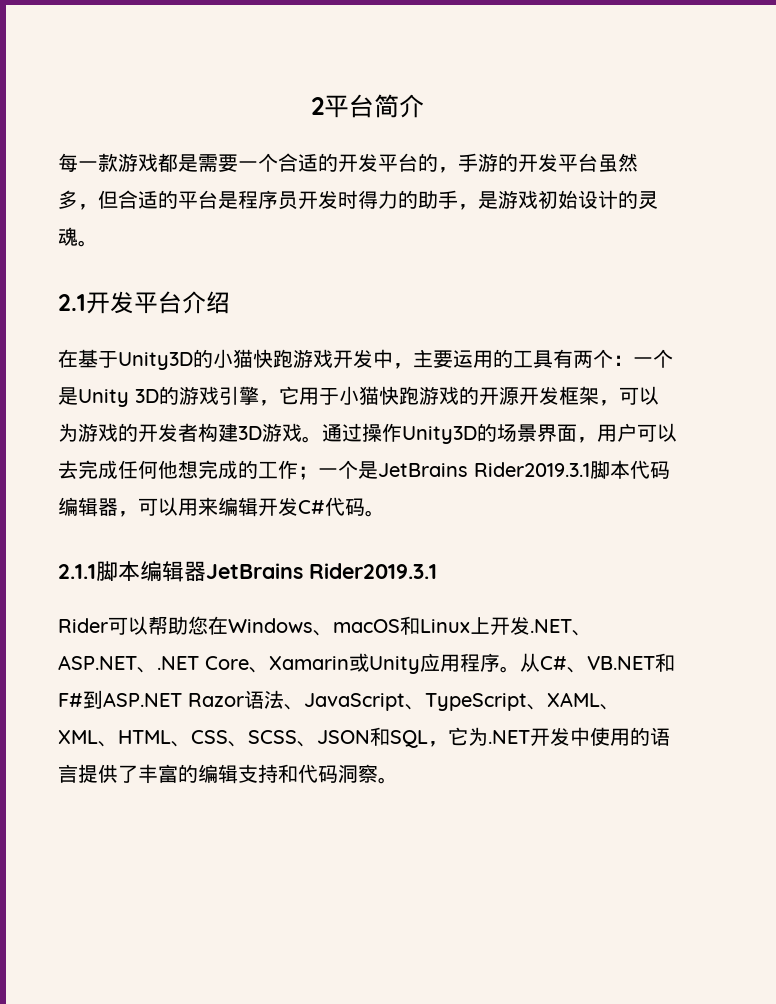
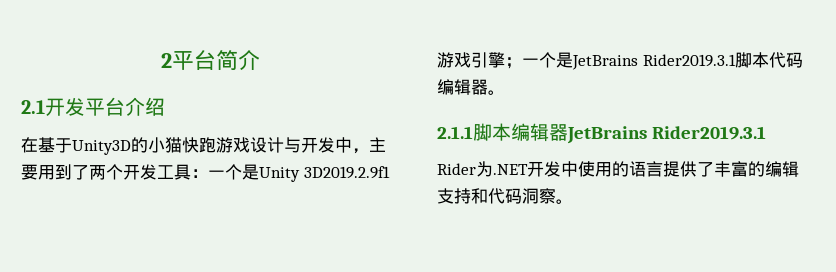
- 每一款游戏都是需要一个合适的开发平台的，手游的开发平台虽然多，但合适的平台是程序员开发时得力的助手，是游戏初始设计的灵魂。
- 在基于Unity3D的小猫快跑游戏开发中，主要运用的工具有两个：一个是Unity 3D的游戏引擎，它用于小猫快跑游戏的开源开发框架，可以为游戏的开发者构建3D游戏。通过操作Unity3D的场景界面，用户可以去完成任何他想完成的工作；一个是JetBrains Rider2019.3.1脚本代码编辑器，可以用来编辑开发C#代码。
+ 在基于Unity3D的小猫快跑游戏设计与开发中，主要用到了两个开发工具：一个是Unity 3D2019.2.9f1游戏引擎；一个是JetBrains Rider2019.3.1脚本代码编辑器。
- Rider可以帮助您在Windows、macOS和Linux上开发.NET、ASP.NET、.NET Core、Xamarin或Unity应用程序。从C#、VB.NET和F#到ASP.NET Razor语法、JavaScript、TypeScript、XAML、XML、HTML、CSS、SCSS、JSON和SQL，它为.NET开发中使用的语言提供了丰富的编辑支持和代码洞察。
+ Rider为.NET开发中使用的语言提供了丰富的编辑支持和代码洞察。

